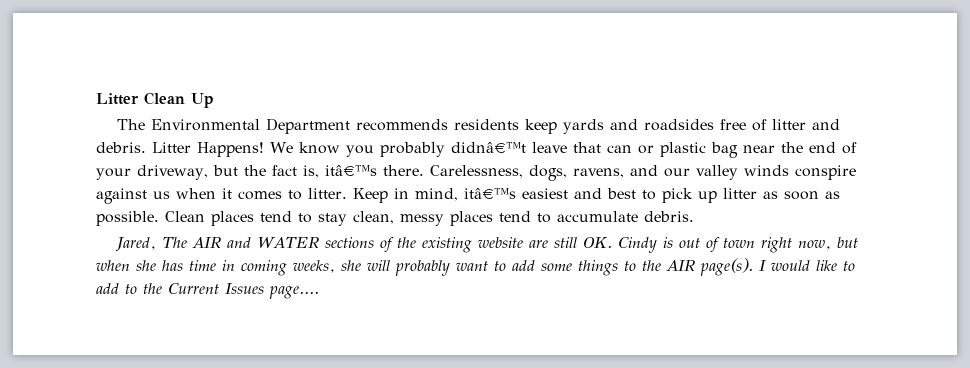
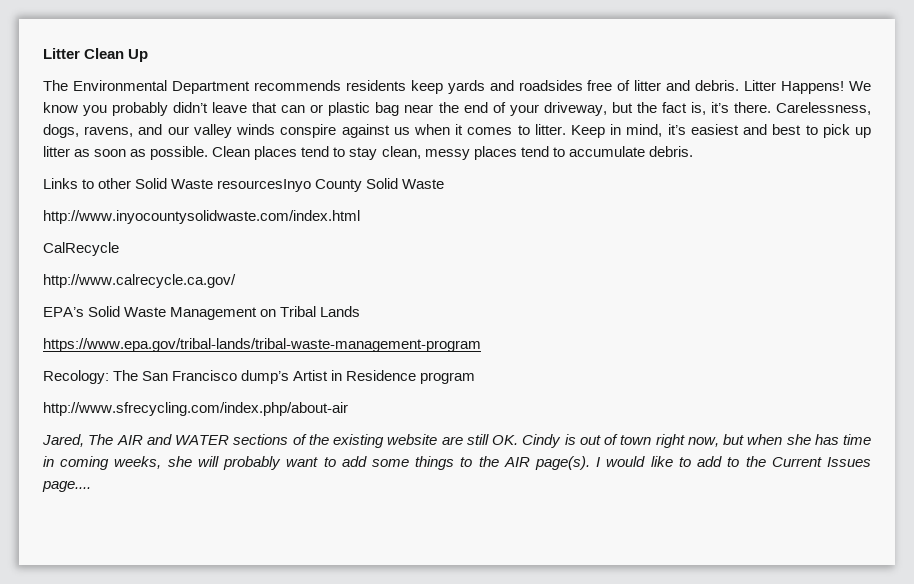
- We know you probably didnâ€™t leave that can or plastic bag near the end of your driveway, but the fact is, itâ€™s there.
+ We know you probably didn’t leave that can or plastic bag near the end of your driveway, but the fact is, it’s there.
- Keep in mind, itâ€™s easiest and best to pick up litter as soon as possible.
+ Keep in mind, it’s easiest and best to pick up litter as soon as possible.
+ Links to other Solid Waste resourcesInyo County Solid Waste
+ http://www.inyocountysolidwaste.com/index.html
+ CalRecycle
+ http://www.calrecycle.ca.gov/
+ EPA’s Solid Waste Management on Tribal Lands
+ https://www.epa.gov/tribal-lands/tribal-waste-management-program
+ Recology: The San Francisco dump’s Artist in Residence program
+ http://www.sfrecycling.com/index.php/about-air

